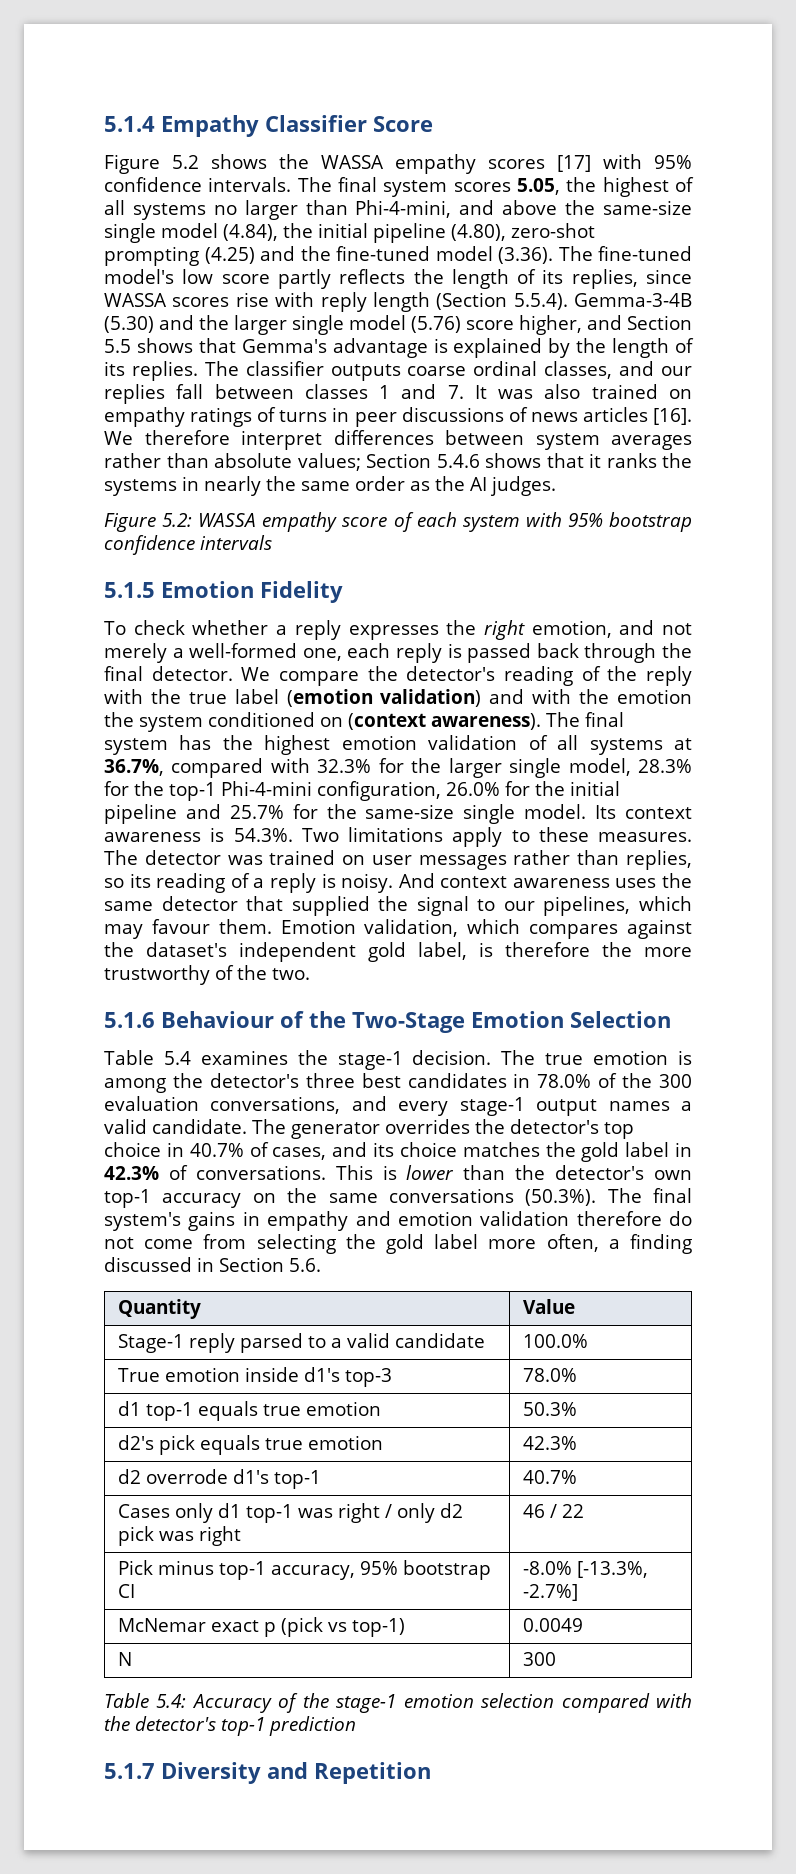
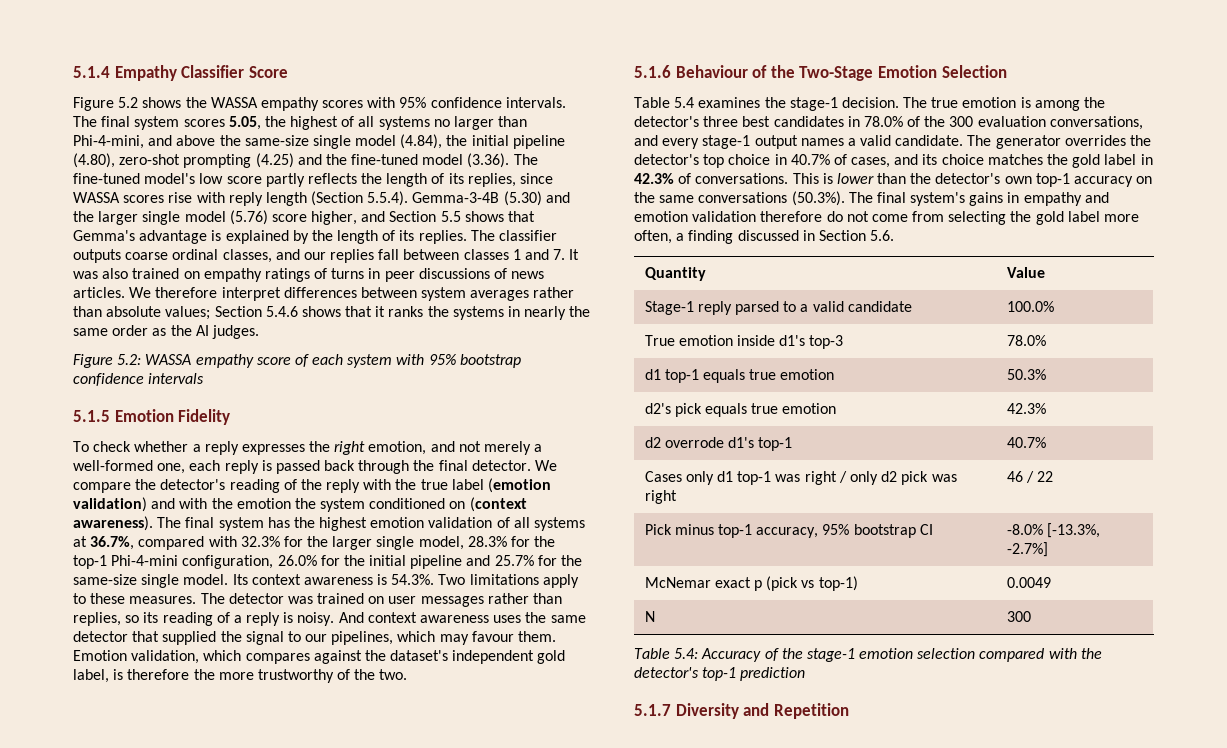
- Figure 5.2 shows the WASSA empathy scores [17] with 95% confidence intervals.
+ Figure 5.2 shows the WASSA empathy scores with 95% confidence intervals.
- The classifier outputs coarse ordinal classes, and our replies fall between classes 1 and 7. It was also trained on empathy ratings of turns in peer discussions of news articles [16].
+ The classifier outputs coarse ordinal classes, and our replies fall between classes 1 and 7. It was also trained on empathy ratings of turns in peer discussions of news articles.

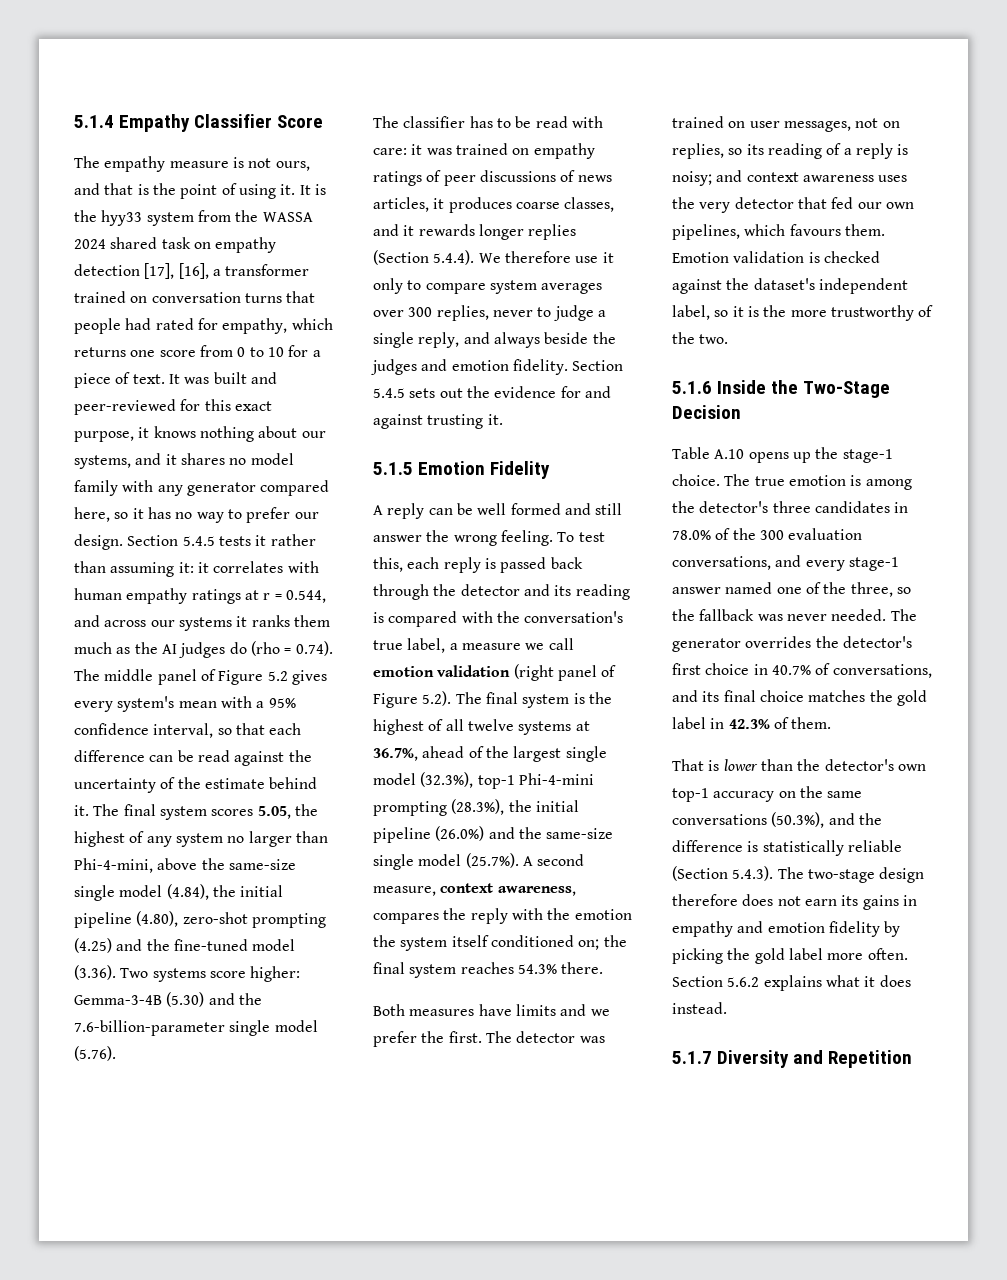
- Figure 5.2 shows the WASSA empathy scores with 95% confidence intervals.
+ The empathy measure is not ours, and that is the point of using it. It is the hyy33 system from the WASSA 2024 shared task on empathy detection [17], [16], a transformer trained on conversation turns that people had rated for empathy, which returns one score from 0 to 10 for a piece of text. It was built and peer-reviewed for this exact purpose, it knows nothing about our systems, and it shares no model family with any generator compared here, so it has no way to prefer our design. Section 5.4.5 tests it rather than assuming it: it correlates with human empathy ratings at r = 0.544, and across our systems it ranks them much as the AI judges do (rho = 0.74). The middle panel of Figure 5.2 gives every system's mean with a 95% confidence interval, so that each difference can be read against the uncertainty of the estimate behind it.
- The final system scores 5.05, the highest of all systems no larger than Phi-4-mini, and above the same-size single model (4.84), the initial pipeline (4.80), zero-shot prompting (4.25) and the fine-tuned model (3.36). The fine-tuned model's low score partly reflects the length of its replies, since WASSA scores rise with reply length (Section 5.5.4). Gemma-3-4B (5.30) and the larger single model (5.76) score higher, and Section 5.5 shows that Gemma's advantage is explained by the length of its replies. The classifier outputs coarse ordinal classes, and our replies fall between classes 1 and 7. It was also trained on empathy ratings of turns in peer discussions of news articles. We therefore interpret differences between system averages rather than absolute values; Section 5.4.6 shows that it ranks the systems in nearly the same order as the AI judges.
- Figure 5.2: WASSA empathy score of each system with 95% bootstrap confidence intervals
+ The final system scores 5.05, the highest of any system no larger than Phi-4-mini, above the same-size single model (4.84), the initial pipeline (4.80), zero-shot prompting (4.25) and the fine-tuned model (3.36). Two systems score higher: Gemma-3-4B (5.30) and the 7.6-billion-parameter single model (5.76).
+ The classifier has to be read with care: it was trained on empathy ratings of peer discussions of news articles, it produces coarse classes, and it rewards longer replies (Section 5.4.4). We therefore use it only to compare system averages over 300 replies, never to judge a single reply, and always beside the judges and emotion fidelity. Section 5.4.5 sets out the evidence for and against trusting it.
  5.1.5 Emotion Fidelity
- To check whether a reply expresses the right emotion, and not merely a well-formed one, each reply is passed back through the final detector. We compare the detector's reading of the reply with the true label (emotion validation) and with the emotion the system conditioned on (context awareness). The final system has the highest emotion validation of all systems at 36.7%, compared with 32.3% for the larger single model, 28.3% for the top-1 Phi-4-mini configuration, 26.0% for the initial pipeline and 25.7% for the same-size single model. Its context awareness is 54.3%. Two limitations apply to these measures.
+ A reply can be well formed and still answer the wrong feeling. To test this, each reply is passed back through the detector and its reading is compared with the conversation's true label, a measure we call emotion validation (right panel of Figure 5.2). The final system is the highest of all twelve systems at 36.7%, ahead of the largest single model (32.3%), top-1 Phi-4-mini prompting (28.3%), the initial pipeline (26.0%) and the same-size single model (25.7%). A second measure, context awareness, compares the reply with the emotion the system itself conditioned on; the final system reaches 54.3% there.
+ Both measures have limits and we prefer the first.
- The detector was trained on user messages rather than replies, so its reading of a reply is noisy. And context awareness uses the same detector that supplied the signal to our pipelines, which may favour them. Emotion validation, which compares against the dataset's independent gold label, is therefore the more trustworthy of the two.
+ The detector was trained on user messages, not on replies, so its reading of a reply is noisy; and context awareness uses the very detector that fed our own pipelines, which favours them. Emotion validation is checked against the dataset's independent label, so it is the more trustworthy of the two.
- 5.1.6 Behaviour of the Two-Stage Emotion Selection
- Table 5.4 examines the stage-1 decision.
+ 5.1.6 Inside the Two-Stage Decision
+ Table A.10 opens up the stage-1 choice.
- The true emotion is among the detector's three best candidates in 78.0% of the 300 evaluation conversations, and every stage-1 output names a valid candidate.
+ The true emotion is among the detector's three candidates in 78.0% of the 300 evaluation conversations, and every stage-1 answer named one of the three, so the fallback was never needed.
- The generator overrides the detector's top choice in 40.7% of cases, and its choice matches the gold label in 42.3% of conversations. This is lower than the detector's own top-1 accuracy on the same conversations (50.3%). The final system's gains in empathy and emotion validation therefore do not come from selecting the gold label more often, a finding discussed in Section 5.6.
- Quantity | Value
- Stage-1 reply parsed to a valid candidate | 100.0%
- True emotion inside d1's top-3 | 78.0%
- d1 top-1 equals true emotion | 50.3%
- d2's pick equals true emotion | 42.3%
- d2 overrode d1's top-1 | 40.7%
- Cases only d1 top-1 was right / only d2 pick was right | 46 / 22
- Pick minus top-1 accuracy, 95% bootstrap CI | -8.0% [-13.3%, -2.7%]
- McNemar exact p (pick vs top-1) | 0.0049
- N | 300
- Table 5.4: Accuracy of the stage-1 emotion selection compared with the detector's top-1 prediction
+ The generator overrides the detector's first choice in 40.7% of conversations, and its final choice matches the gold label in 42.3% of them.
+ That is lower than the detector's own top-1 accuracy on the same conversations (50.3%), and the difference is statistically reliable (Section 5.4.3). The two-stage design therefore does not earn its gains in empathy and emotion fidelity by picking the gold label more often. Section 5.6.2 explains what it does instead.

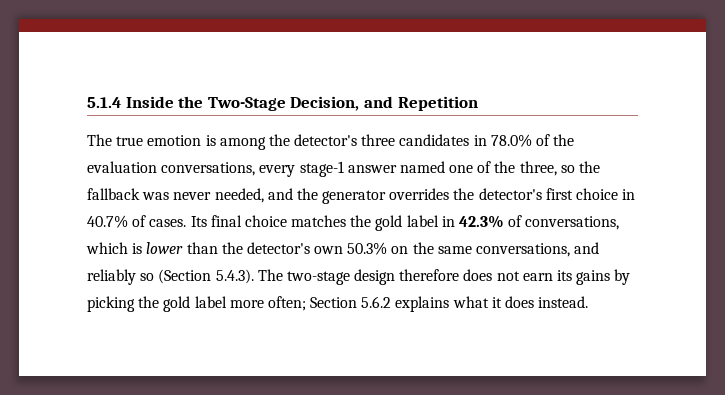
- 5.1.4 Empathy Classifier Score
- The empathy measure is not ours, and that is the point of using it. It is the hyy33 system from the WASSA 2024 shared task on empathy detection [17], [16], a transformer trained on conversation turns that people had rated for empathy, which returns one score from 0 to 10 for a piece of text. It was built and peer-reviewed for this exact purpose, it knows nothing about our systems, and it shares no model family with any generator compared here, so it has no way to prefer our design. Section 5.4.5 tests it rather than assuming it: it correlates with human empathy ratings at r = 0.544, and across our systems it ranks them much as the AI judges do (rho = 0.74). The middle panel of Figure 5.2 gives every system's mean with a 95% confidence interval, so that each difference can be read against the uncertainty of the estimate behind it. The final system scores 5.05, the highest of any system no larger than Phi-4-mini, above the same-size single model (4.84), the initial pipeline (4.80), zero-shot prompting (4.25) and the fine-tuned model (3.36). Two systems score higher: Gemma-3-4B (5.30) and the 7.6-billion-parameter single model (5.76).
- The classifier has to be read with care: it was trained on empathy ratings of peer discussions of news articles, it produces coarse classes, and it rewards longer replies (Section 5.4.4). We therefore use it only to compare system averages over 300 replies, never to judge a single reply, and always beside the judges and emotion fidelity. Section 5.4.5 sets out the evidence for and against trusting it.
- 5.1.5 Emotion Fidelity
- A reply can be well formed and still answer the wrong feeling. To test this, each reply is passed back through the detector and its reading is compared with the conversation's true label, a measure we call emotion validation (right panel of Figure 5.2). The final system is the highest of all twelve systems at 36.7%, ahead of the largest single model (32.3%), top-1 Phi-4-mini prompting (28.3%), the initial pipeline (26.0%) and the same-size single model (25.7%). A second measure, context awareness, compares the reply with the emotion the system itself conditioned on; the final system reaches 54.3% there.
- Both measures have limits and we prefer the first. The detector was trained on user messages, not on replies, so its reading of a reply is noisy; and context awareness uses the very detector that fed our own pipelines, which favours them. Emotion validation is checked against the dataset's independent label, so it is the more trustworthy of the two.
- 5.1.6 Inside the Two-Stage Decision
- Table A.10 opens up the stage-1 choice. The true emotion is among the detector's three candidates in 78.0% of the 300 evaluation conversations, and every stage-1 answer named one of the three, so the fallback was never needed. The generator overrides the detector's first choice in 40.7% of conversations, and its final choice matches the gold label in 42.3% of them.
- That is lower than the detector's own top-1 accuracy on the same conversations (50.3%), and the difference is statistically reliable (Section 5.4.3). The two-stage design therefore does not earn its gains in empathy and emotion fidelity by picking the gold label more often.
+ 5.1.4 Inside the Two-Stage Decision, and Repetition
+ The true emotion is among the detector's three candidates in 78.0% of the evaluation conversations, every stage-1 answer named one of the three, so the fallback was never needed, and the generator overrides the detector's first choice in 40.7% of cases. Its final choice matches the gold label in 42.3% of conversations, which is lower than the detector's own 50.3% on the same conversations, and reliably so (Section 5.4.3). The two-stage design therefore does not earn its gains by picking the gold label more often;
- 5.1.7 Diversity and Repetition

